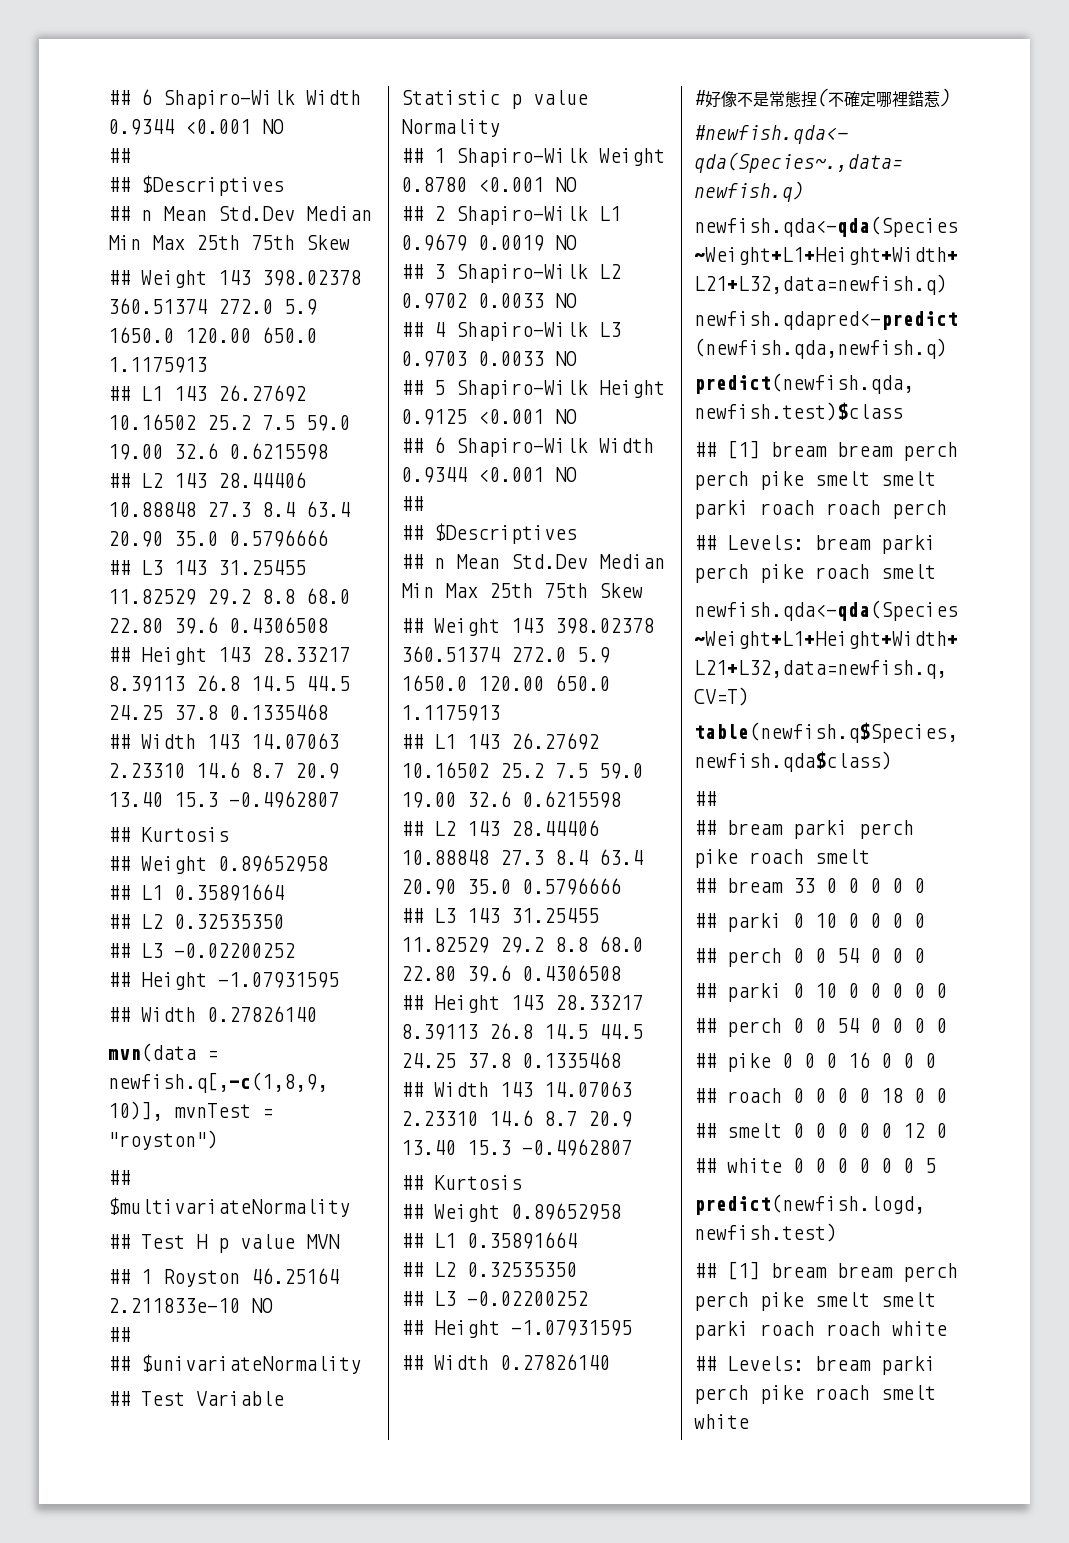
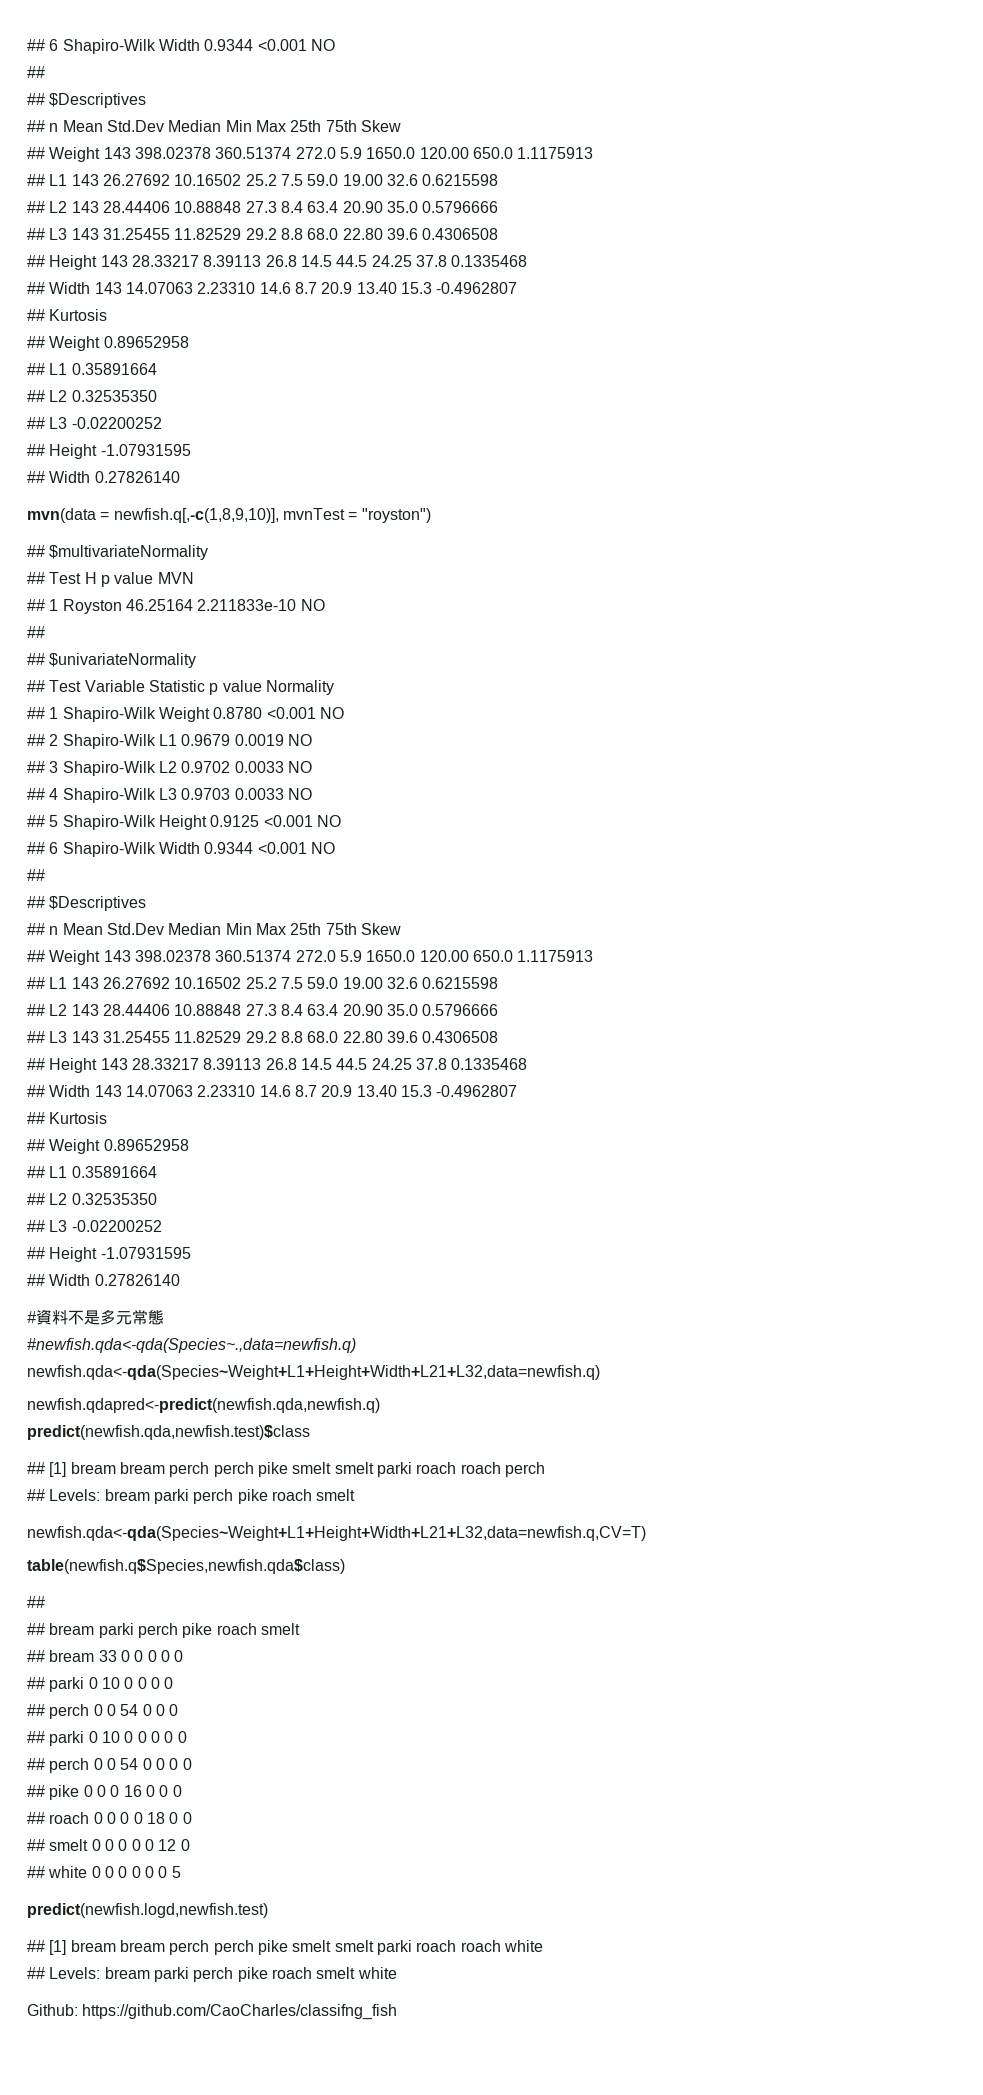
- #好像不是常態捏(不確定哪裡錯惹)
+ #資料不是多元常態
+ Github: https://github.com/CaoCharles/classifng_fish

